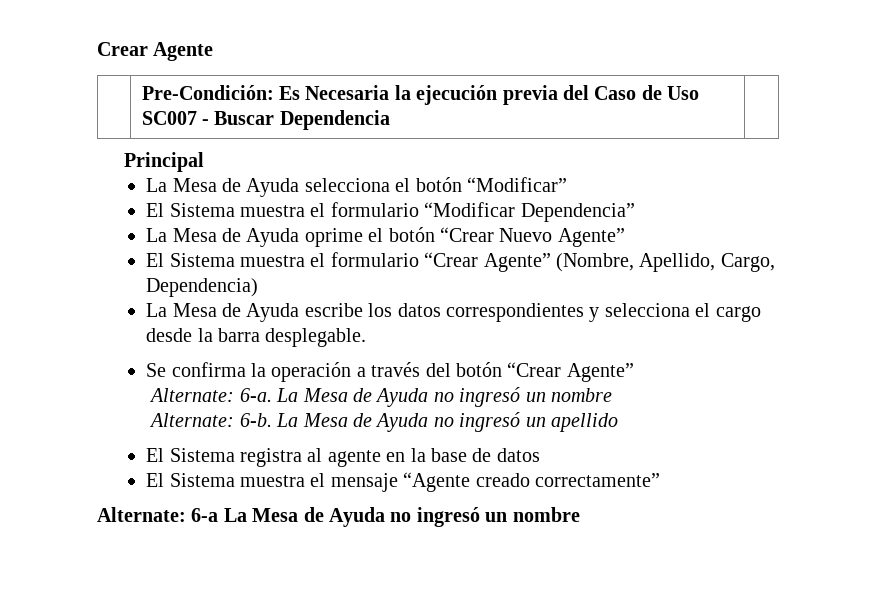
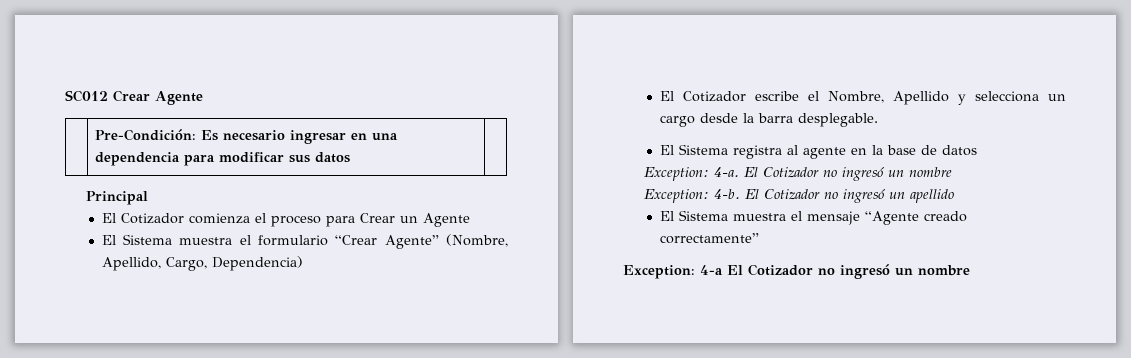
- Crear Agente
+ SC012 Crear Agente
- | Pre-Condición: Es Necesaria la ejecución previa del Caso de Uso SC007 - Buscar Dependencia |
+ | Pre-Condición: Es necesario ingresar en una dependencia para modificar sus datos |
  Principal
- La Mesa de Ayuda selecciona el botón “Modificar”
- El Sistema muestra el formulario “Modificar Dependencia”
- La Mesa de Ayuda oprime el botón “Crear Nuevo Agente”
+ El Cotizador comienza el proceso para Crear un Agente
- La Mesa de Ayuda escribe los datos correspondientes y selecciona el cargo desde la barra desplegable.
+ El Cotizador escribe el Nombre, Apellido y selecciona un cargo desde la barra desplegable.
- Se confirma la operación a través del botón “Crear Agente”
- Alternate: 6-a. La Mesa de Ayuda no ingresó un nombre
- Alternate: 6-b. La Mesa de Ayuda no ingresó un apellido
+ Exception: 4-a. El Cotizador no ingresó un nombre
+ Exception: 4-b. El Cotizador no ingresó un apellido
- Alternate: 6-a La Mesa de Ayuda no ingresó un nombre
+ Exception: 4-a El Cotizador no ingresó un nombre

